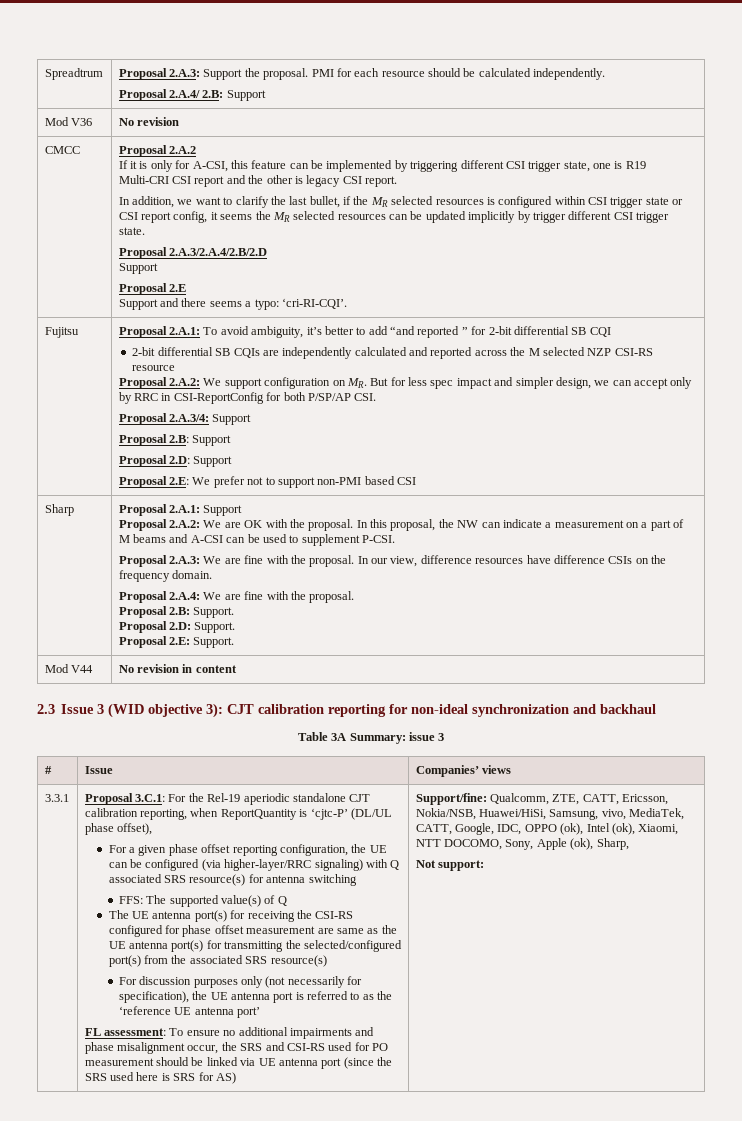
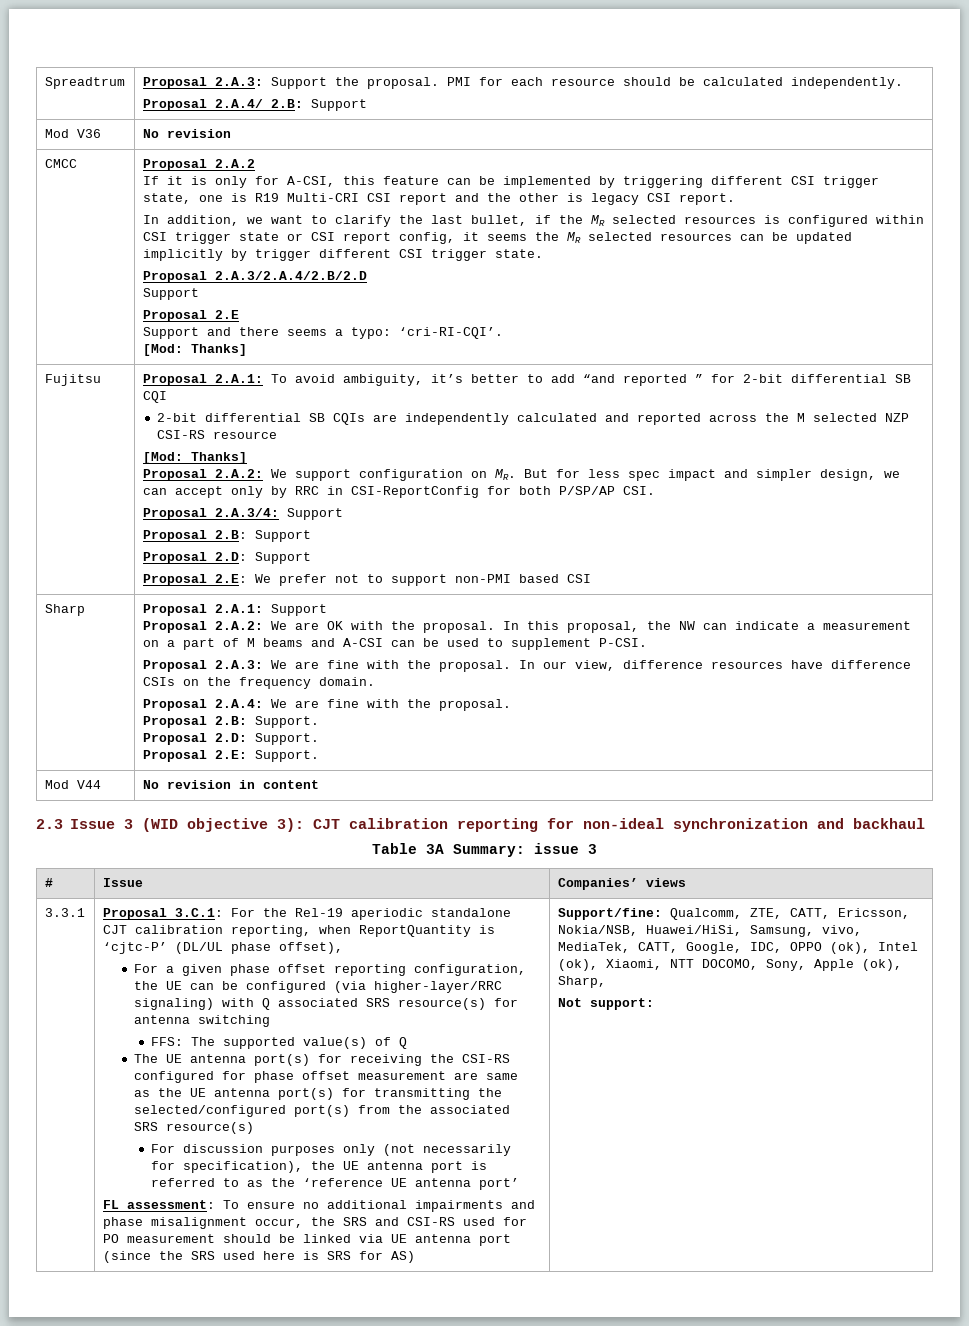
  Support and there seems a typo: ‘cri-RI-CQI’.
+ [Mod: Thanks]
  2-bit differential SB CQIs are independently calculated and reported across the M selected NZP CSI-RS resource
+ [Mod: Thanks]

